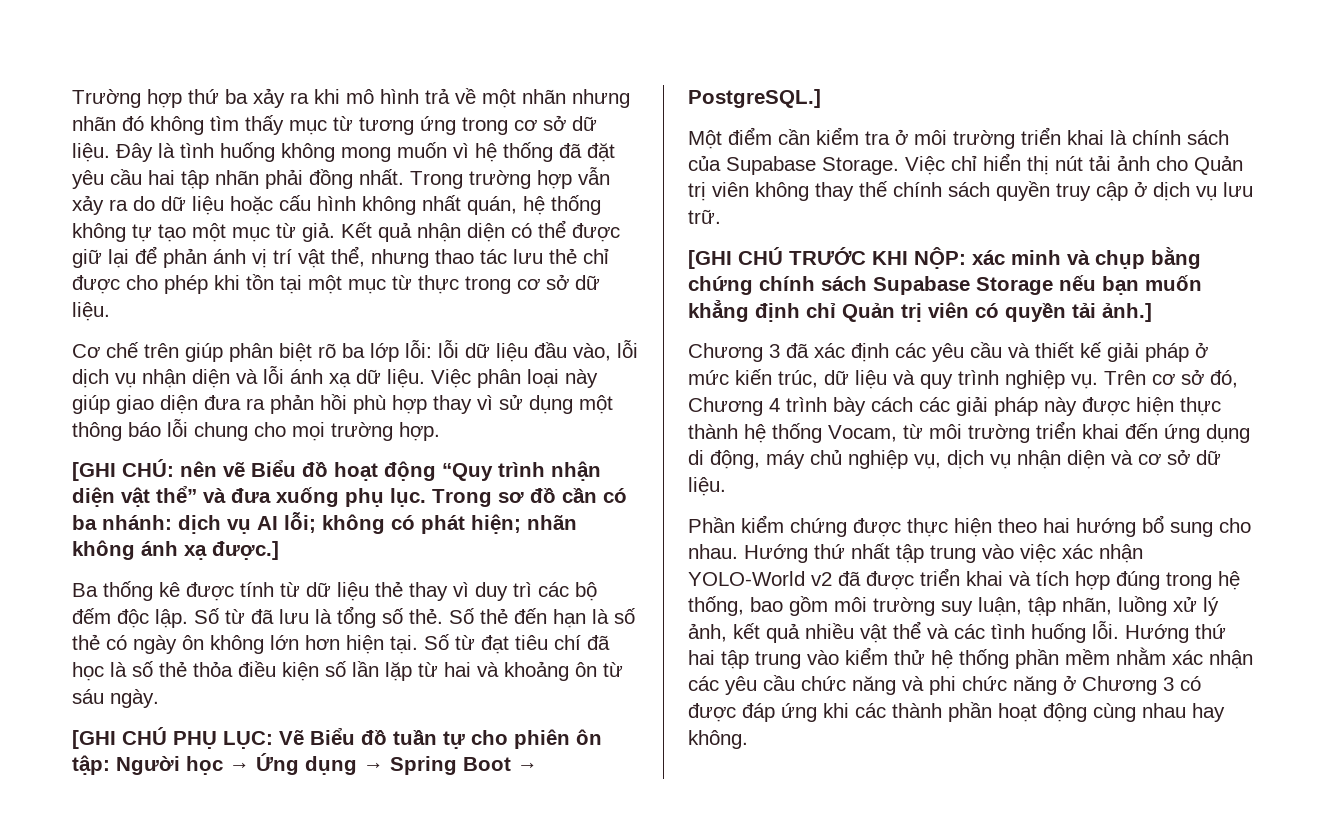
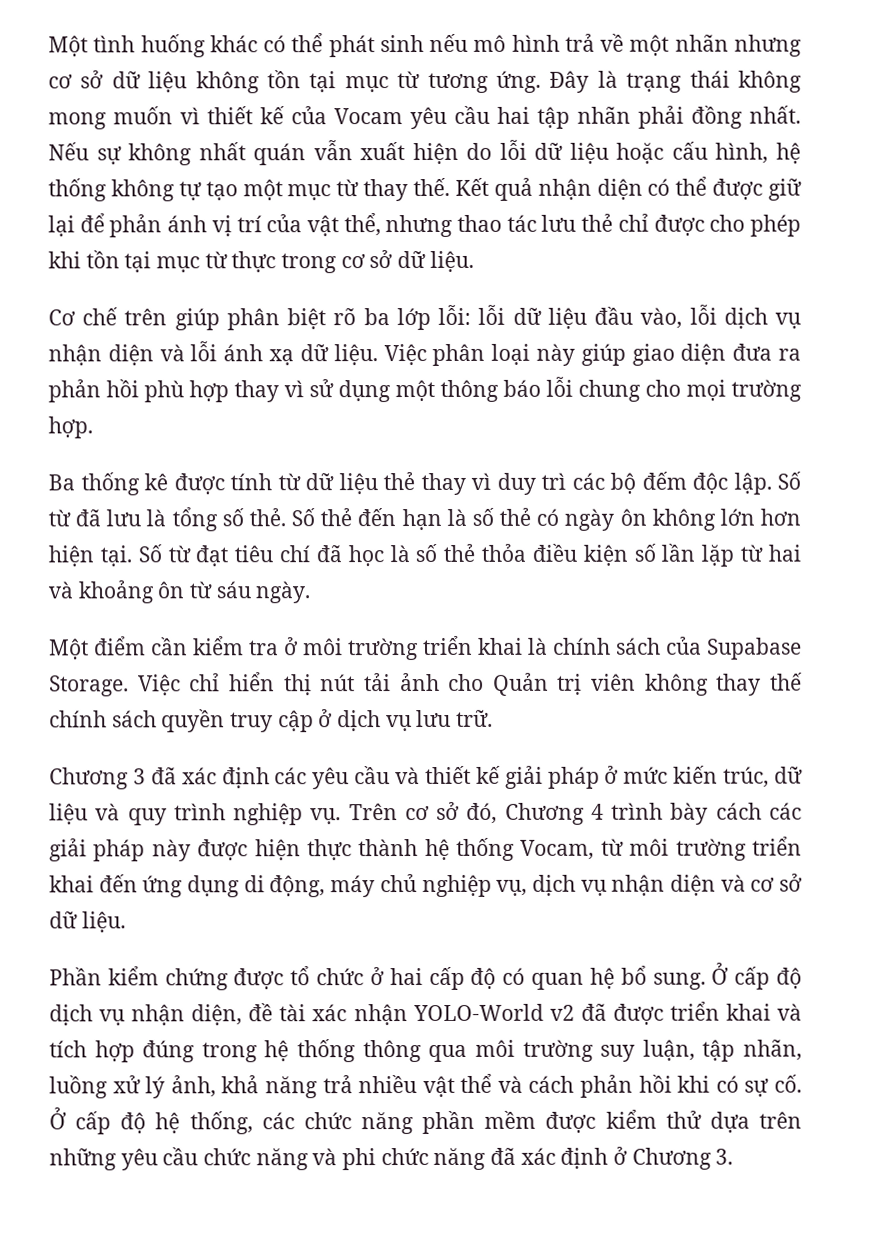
- Trường hợp thứ ba xảy ra khi mô hình trả về một nhãn nhưng nhãn đó không tìm thấy mục từ tương ứng trong cơ sở dữ liệu. Đây là tình huống không mong muốn vì hệ thống đã đặt yêu cầu hai tập nhãn phải đồng nhất.
+ Một tình huống khác có thể phát sinh nếu mô hình trả về một nhãn nhưng cơ sở dữ liệu không tồn tại mục từ tương ứng. Đây là trạng thái không mong muốn vì thiết kế của Vocam yêu cầu hai tập nhãn phải đồng nhất.
- Trong trường hợp vẫn xảy ra do dữ liệu hoặc cấu hình không nhất quán, hệ thống không tự tạo một mục từ giả.
+ Nếu sự không nhất quán vẫn xuất hiện do lỗi dữ liệu hoặc cấu hình, hệ thống không tự tạo một mục từ thay thế.
- Kết quả nhận diện có thể được giữ lại để phản ánh vị trí vật thể, nhưng thao tác lưu thẻ chỉ được cho phép khi tồn tại một mục từ thực trong cơ sở dữ liệu.
+ Kết quả nhận diện có thể được giữ lại để phản ánh vị trí của vật thể, nhưng thao tác lưu thẻ chỉ được cho phép khi tồn tại mục từ thực trong cơ sở dữ liệu.
- [GHI CHÚ: nên vẽ Biểu đồ hoạt động “Quy trình nhận diện vật thể” và đưa xuống phụ lục. Trong sơ đồ cần có ba nhánh: dịch vụ AI lỗi; không có phát hiện; nhãn không ánh xạ được.]
- [GHI CHÚ PHỤ LỤC: Vẽ Biểu đồ tuần tự cho phiên ôn tập: Người học → Ứng dụng → Spring Boot → PostgreSQL.]
- [GHI CHÚ TRƯỚC KHI NỘP: xác minh và chụp bằng chứng chính sách Supabase Storage nếu bạn muốn khẳng định chỉ Quản trị viên có quyền tải ảnh.]
- Phần kiểm chứng được thực hiện theo hai hướng bổ sung cho nhau. Hướng thứ nhất tập trung vào việc xác nhận YOLO-World v2 đã được triển khai và tích hợp đúng trong hệ thống, bao gồm môi trường suy luận, tập nhãn, luồng xử lý ảnh, kết quả nhiều vật thể và các tình huống lỗi. Hướng thứ hai tập trung vào kiểm thử hệ thống phần mềm nhằm xác nhận các yêu cầu chức năng và phi chức năng ở Chương 3 có được đáp ứng khi các thành phần hoạt động cùng nhau hay không.
+ Phần kiểm chứng được tổ chức ở hai cấp độ có quan hệ bổ sung. Ở cấp độ dịch vụ nhận diện, đề tài xác nhận YOLO-World v2 đã được triển khai và tích hợp đúng trong hệ thống thông qua môi trường suy luận, tập nhãn, luồng xử lý ảnh, khả năng trả nhiều vật thể và cách phản hồi khi có sự cố. Ở cấp độ hệ thống, các chức năng phần mềm được kiểm thử dựa trên những yêu cầu chức năng và phi chức năng đã xác định ở Chương 3.

